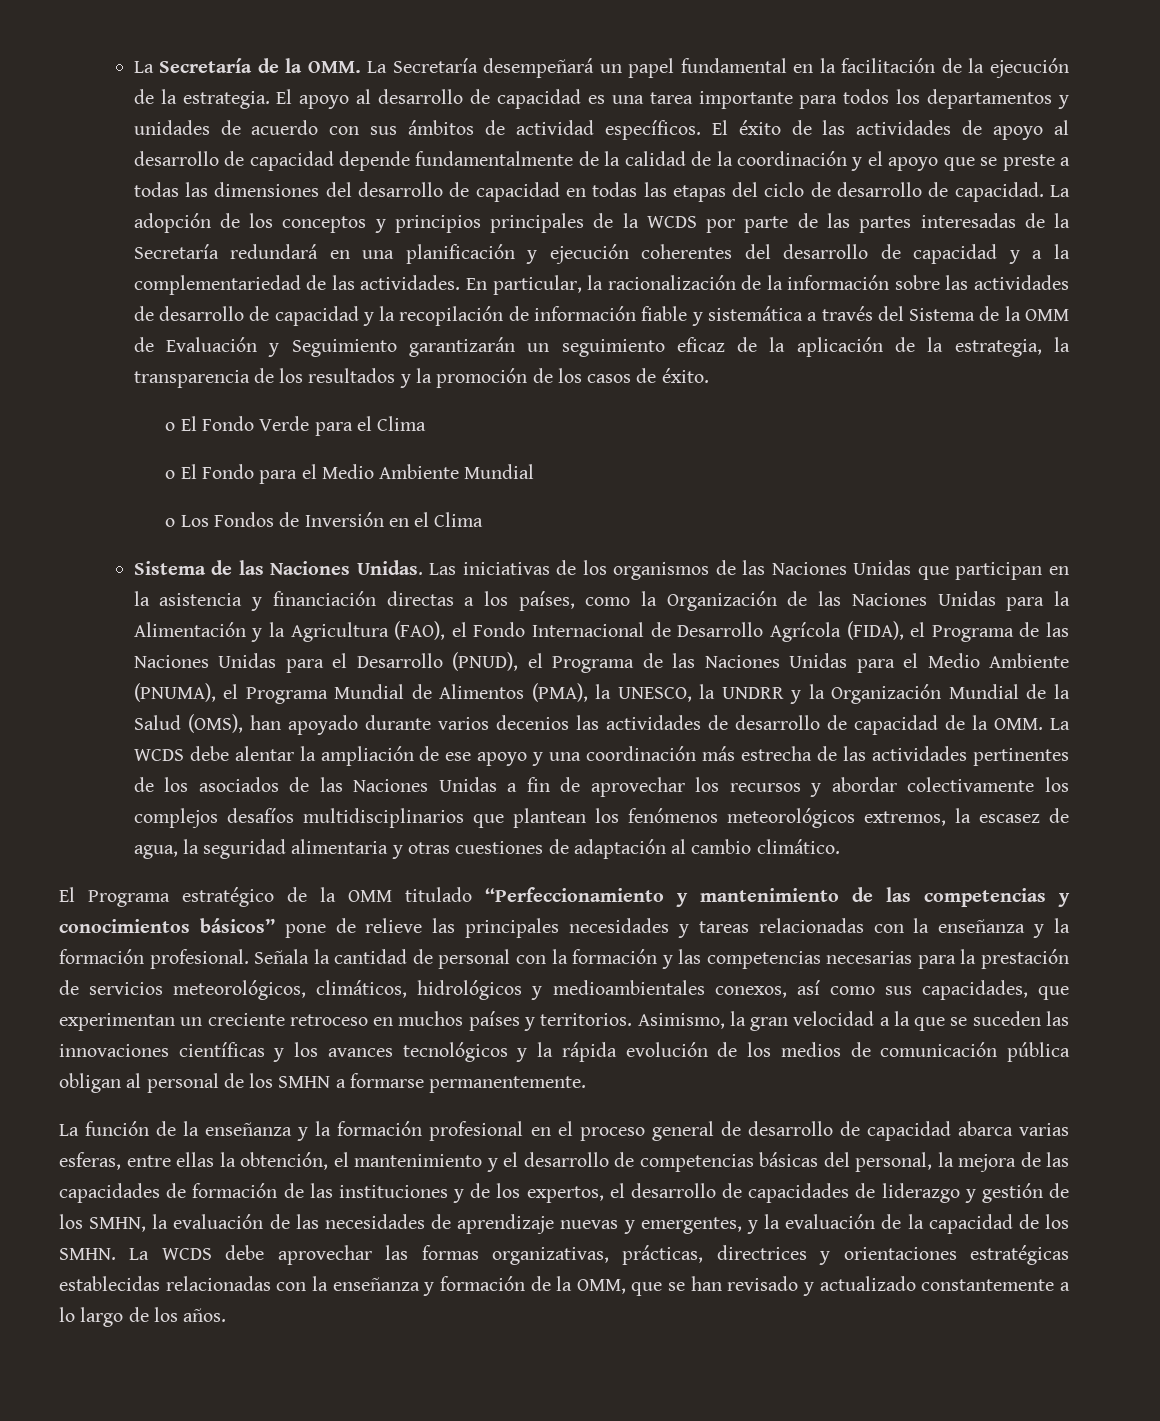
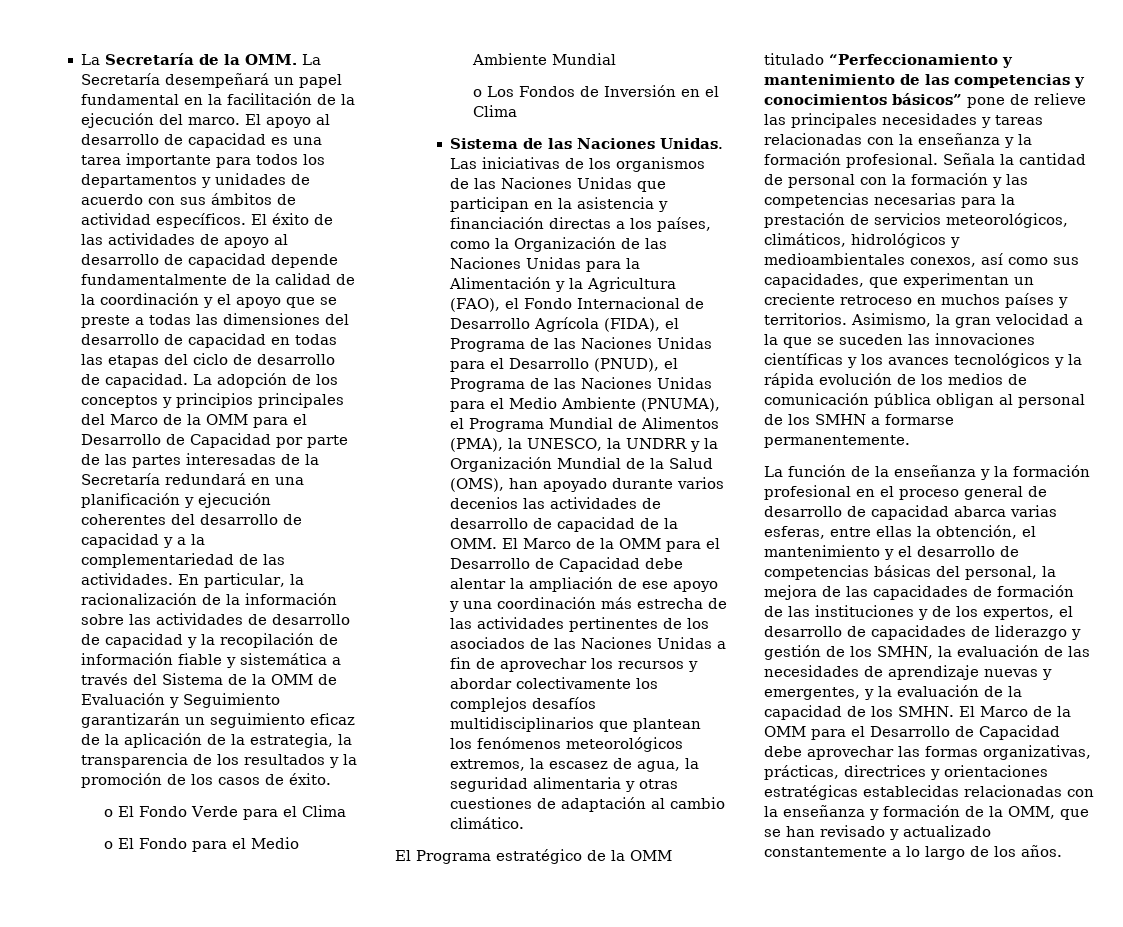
- La Secretaría de la OMM. La Secretaría desempeñará un papel fundamental en la facilitación de la ejecución de la estrategia.
+ La Secretaría de la OMM. La Secretaría desempeñará un papel fundamental en la facilitación de la ejecución del marco.
- La adopción de los conceptos y principios principales de la WCDS por parte de las partes interesadas de la Secretaría redundará en una planificación y ejecución coherentes del desarrollo de capacidad y a la complementariedad de las actividades.
+ La adopción de los conceptos y principios principales del Marco de la OMM para el Desarrollo de Capacidad por parte de las partes interesadas de la Secretaría redundará en una planificación y ejecución coherentes del desarrollo de capacidad y a la complementariedad de las actividades.
- Las iniciativas de los organismos de las Naciones Unidas que participan en la asistencia y financiación directas a los países, como la Organización de las Naciones Unidas para la Alimentación y la Agricultura (FAO), el Fondo Internacional de Desarrollo Agrícola (FIDA), el Programa de las Naciones Unidas para el Desarrollo (PNUD), el Programa de las Naciones Unidas para el Medio Ambiente (PNUMA), el Programa Mundial de Alimentos (PMA), la UNESCO, la UNDRR y la Organización Mundial de la Salud (OMS), han apoyado durante varios decenios las actividades de desarrollo de capacidad de la OMM. La WCDS debe alentar la ampliación de ese apoyo y una coordinación más estrecha de las actividades pertinentes de los asociados de las Naciones Unidas a fin de aprovechar los recursos y abordar colectivamente los complejos desafíos multidisciplinarios que plantean los fenómenos meteorológicos extremos, la escasez de agua, la seguridad alimentaria y otras cuestiones de adaptación al cambio climático.
+ Las iniciativas de los organismos de las Naciones Unidas que participan en la asistencia y financiación directas a los países, como la Organización de las Naciones Unidas para la Alimentación y la Agricultura (FAO), el Fondo Internacional de Desarrollo Agrícola (FIDA), el Programa de las Naciones Unidas para el Desarrollo (PNUD), el Programa de las Naciones Unidas para el Medio Ambiente (PNUMA), el Programa Mundial de Alimentos (PMA), la UNESCO, la UNDRR y la Organización Mundial de la Salud (OMS), han apoyado durante varios decenios las actividades de desarrollo de capacidad de la OMM. El Marco de la OMM para el Desarrollo de Capacidad debe alentar la ampliación de ese apoyo y una coordinación más estrecha de las actividades pertinentes de los asociados de las Naciones Unidas a fin de aprovechar los recursos y abordar colectivamente los complejos desafíos multidisciplinarios que plantean los fenómenos meteorológicos extremos, la escasez de agua, la seguridad alimentaria y otras cuestiones de adaptación al cambio climático.
- La WCDS debe aprovechar las formas organizativas, prácticas, directrices y orientaciones estratégicas establecidas relacionadas con la enseñanza y formación de la OMM, que se han revisado y actualizado constantemente a lo largo de los años.
+ El Marco de la OMM para el Desarrollo de Capacidad debe aprovechar las formas organizativas, prácticas, directrices y orientaciones estratégicas establecidas relacionadas con la enseñanza y formación de la OMM, que se han revisado y actualizado constantemente a lo largo de los años.

